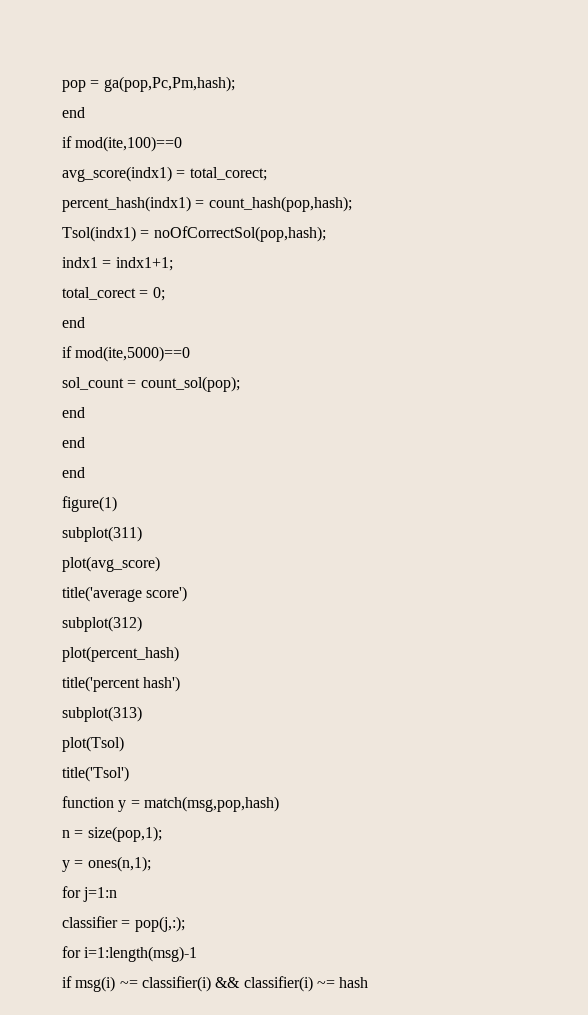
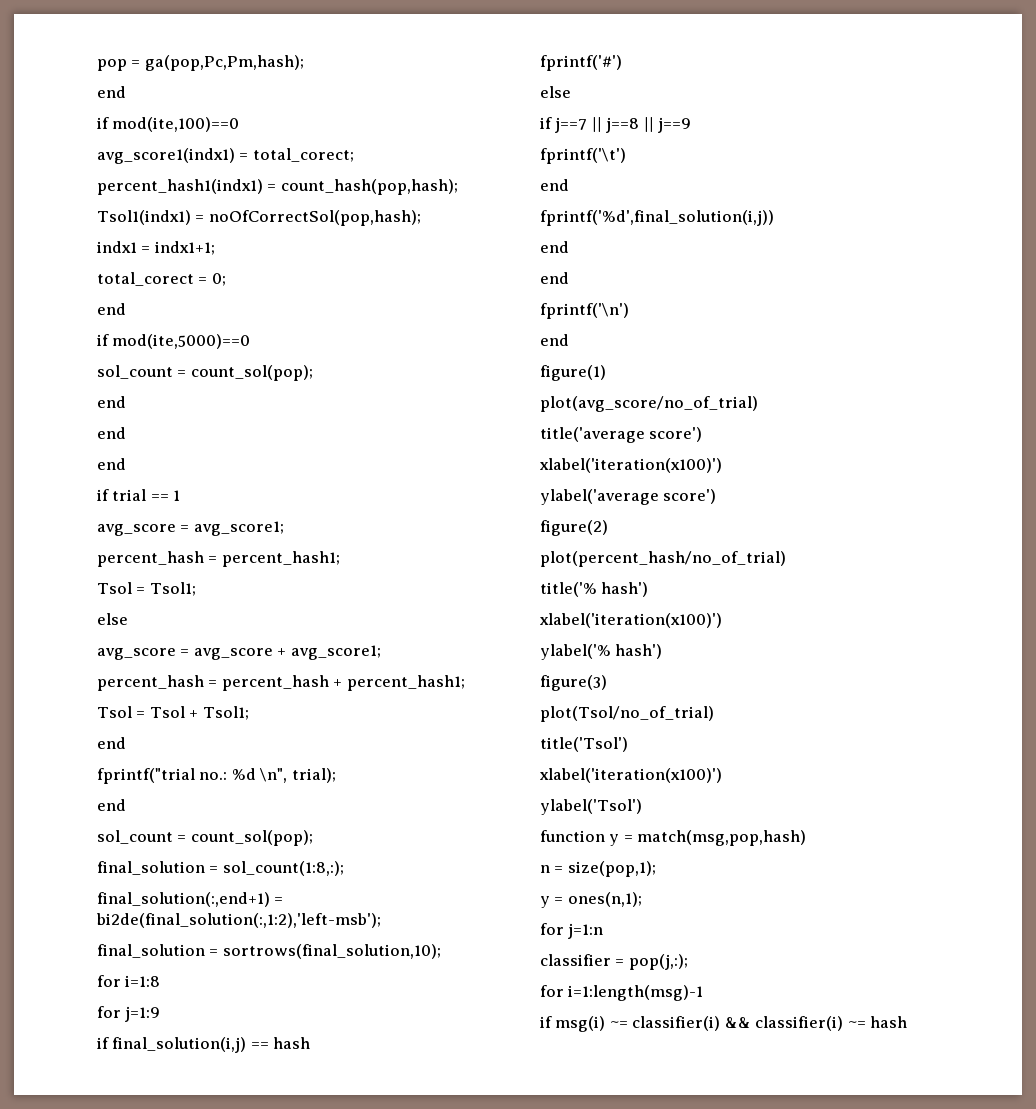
- avg_score(indx1) = total_corect;
+ avg_score1(indx1) = total_corect;
- percent_hash(indx1) = count_hash(pop,hash);
+ percent_hash1(indx1) = count_hash(pop,hash);
- Tsol(indx1) = noOfCorrectSol(pop,hash);
+ Tsol1(indx1) = noOfCorrectSol(pop,hash);
+ if trial == 1
+ avg_score = avg_score1;
+ percent_hash = percent_hash1;
+ Tsol = Tsol1;
+ else
+ avg_score = avg_score + avg_score1;
+ percent_hash = percent_hash + percent_hash1;
+ Tsol = Tsol + Tsol1;
+ end
+ fprintf("trial no.: %d \n", trial);
+ end
+ sol_count = count_sol(pop);
+ final_solution = sol_count(1:8,:);
+ final_solution(:,end+1) = bi2de(final_solution(:,1:2),'left-msb');
+ final_solution = sortrows(final_solution,10);
+ for i=1:8
+ for j=1:9
+ if final_solution(i,j) == hash
+ fprintf('#')
+ else
+ if j==7 || j==8 || j==9
+ fprintf('\t')
+ end
+ fprintf('%d',final_solution(i,j))
+ end
+ end
+ fprintf('\n')
+ end
- subplot(311)
- plot(avg_score)
+ plot(avg_score/no_of_trial)
  title('average score')
- subplot(312)
- plot(percent_hash)
- title('percent hash')
- subplot(313)
- plot(Tsol)
+ xlabel('iteration(x100)')
+ ylabel('average score')
+ figure(2)
+ plot(percent_hash/no_of_trial)
+ title('% hash')
+ xlabel('iteration(x100)')
+ ylabel('% hash')
+ figure(3)
+ plot(Tsol/no_of_trial)
  title('Tsol')
+ xlabel('iteration(x100)')
+ ylabel('Tsol')

